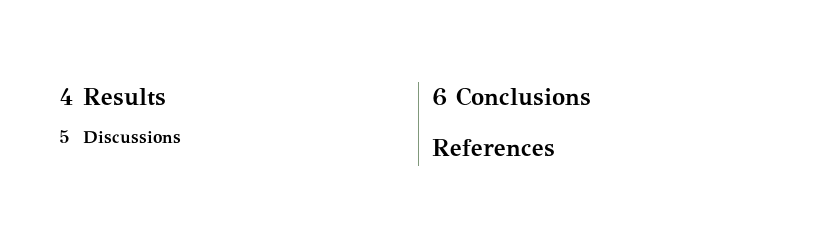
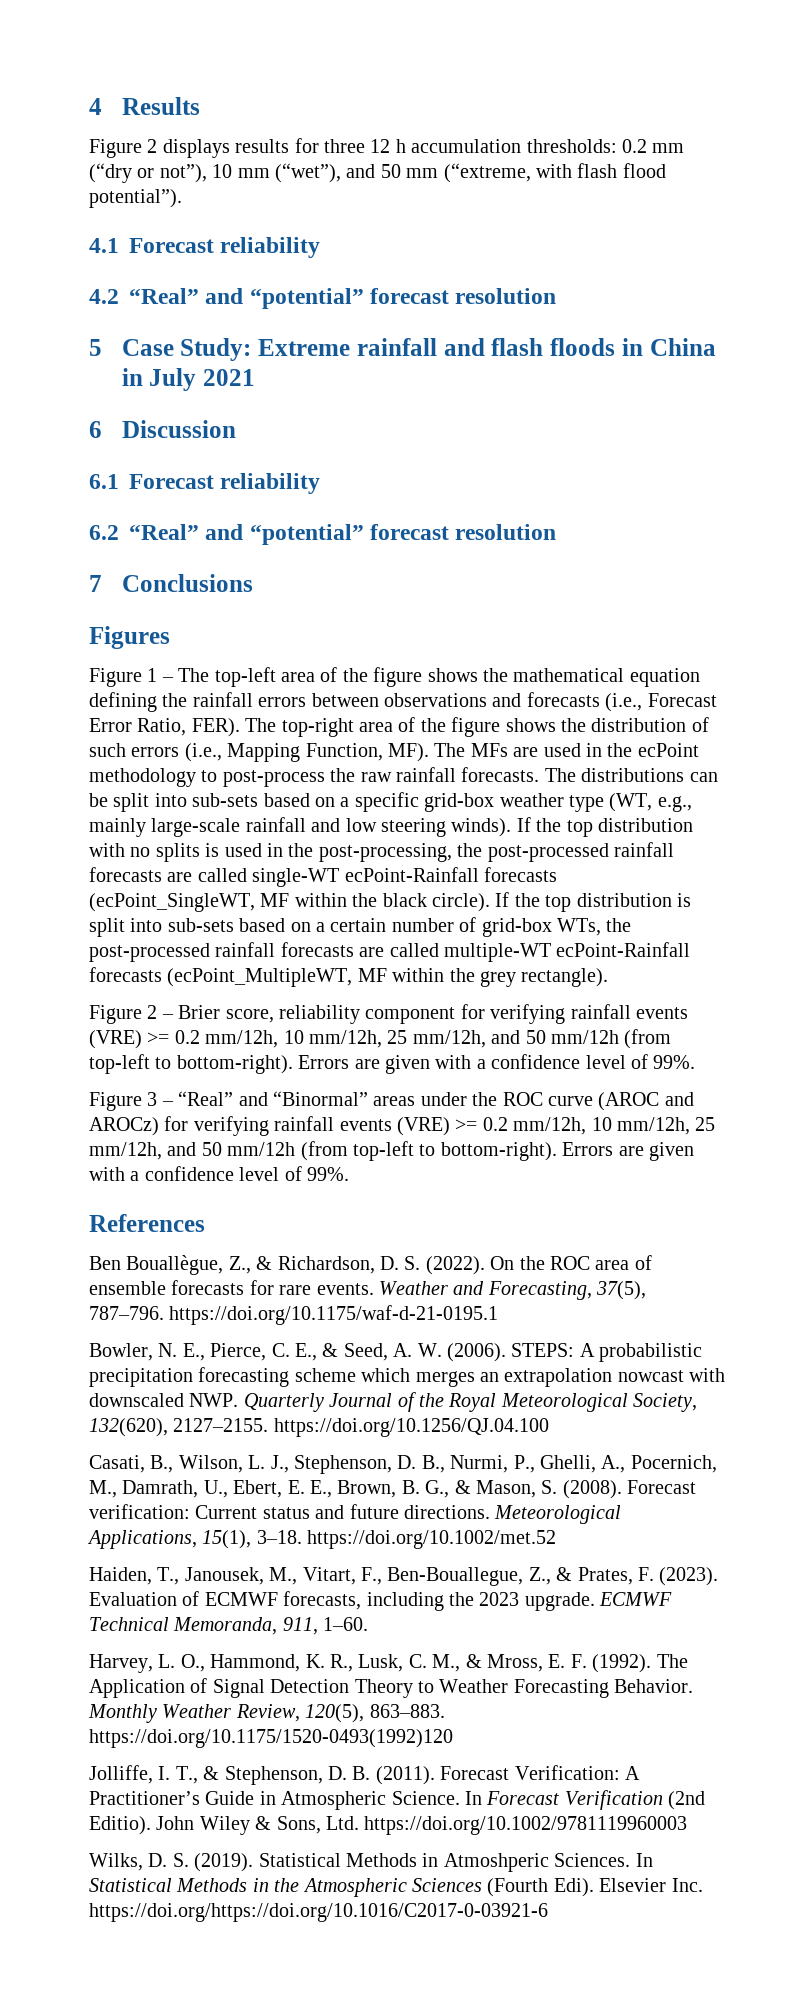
- 5 Discussions
- 6 Conclusions
+ Figure 2 displays results for three 12 h accumulation thresholds: 0.2 mm (“dry or not”), 10 mm (“wet”), and 50 mm (“extreme, with flash flood potential”).
+ 4.1 Forecast reliability
+ 4.2 “Real” and “potential” forecast resolution
+ 5 Case Study: Extreme rainfall and flash floods in China in July 2021
+ 6 Discussion
+ 6.1 Forecast reliability
+ 6.2 “Real” and “potential” forecast resolution
+ 7 Conclusions
+ Figures
+ Figure 1 – The top-left area of the figure shows the mathematical equation defining the rainfall errors between observations and forecasts (i.e., Forecast Error Ratio, FER). The top-right area of the figure shows the distribution of such errors (i.e., Mapping Function, MF). The MFs are used in the ecPoint methodology to post-process the raw rainfall forecasts. The distributions can be split into sub-sets based on a specific grid-box weather type (WT, e.g., mainly large-scale rainfall and low steering winds). If the top distribution with no splits is used in the post-processing, the post-processed rainfall forecasts are called single-WT ecPoint-Rainfall forecasts (ecPoint_SingleWT, MF within the black circle). If the top distribution is split into sub-sets based on a certain number of grid-box WTs, the post-processed rainfall forecasts are called multiple-WT ecPoint-Rainfall forecasts (ecPoint_MultipleWT, MF within the grey rectangle).
+ Figure 2 – Brier score, reliability component for verifying rainfall events (VRE) >= 0.2 mm/12h, 10 mm/12h, 25 mm/12h, and 50 mm/12h (from top-left to bottom-right). Errors are given with a confidence level of 99%.
+ Figure 3 – “Real” and “Binormal” areas under the ROC curve (AROC and AROCz) for verifying rainfall events (VRE) >= 0.2 mm/12h, 10 mm/12h, 25 mm/12h, and 50 mm/12h (from top-left to bottom-right). Errors are given with a confidence level of 99%.
  References
+ Ben Bouallègue, Z., & Richardson, D. S. (2022). On the ROC area of ensemble forecasts for rare events. Weather and Forecasting, 37(5), 787–796. https://doi.org/10.1175/waf-d-21-0195.1
+ Bowler, N. E., Pierce, C. E., & Seed, A. W. (2006). STEPS: A probabilistic precipitation forecasting scheme which merges an extrapolation nowcast with downscaled NWP. Quarterly Journal of the Royal Meteorological Society, 132(620), 2127–2155. https://doi.org/10.1256/QJ.04.100
+ Casati, B., Wilson, L. J., Stephenson, D. B., Nurmi, P., Ghelli, A., Pocernich, M., Damrath, U., Ebert, E. E., Brown, B. G., & Mason, S. (2008). Forecast verification: Current status and future directions. Meteorological Applications, 15(1), 3–18. https://doi.org/10.1002/met.52
+ Haiden, T., Janousek, M., Vitart, F., Ben-Bouallegue, Z., & Prates, F. (2023). Evaluation of ECMWF forecasts, including the 2023 upgrade. ECMWF Technical Memoranda, 911, 1–60.
+ Harvey, L. O., Hammond, K. R., Lusk, C. M., & Mross, E. F. (1992). The Application of Signal Detection Theory to Weather Forecasting Behavior. Monthly Weather Review, 120(5), 863–883. https://doi.org/10.1175/1520-0493(1992)120
+ Jolliffe, I. T., & Stephenson, D. B. (2011). Forecast Verification: A Practitioner’s Guide in Atmospheric Science. In Forecast Verification (2nd Editio). John Wiley & Sons, Ltd. https://doi.org/10.1002/9781119960003
+ Wilks, D. S. (2019). Statistical Methods in Atmoshperic Sciences. In Statistical Methods in the Atmospheric Sciences (Fourth Edi). Elsevier Inc. https://doi.org/https://doi.org/10.1016/C2017-0-03921-6

